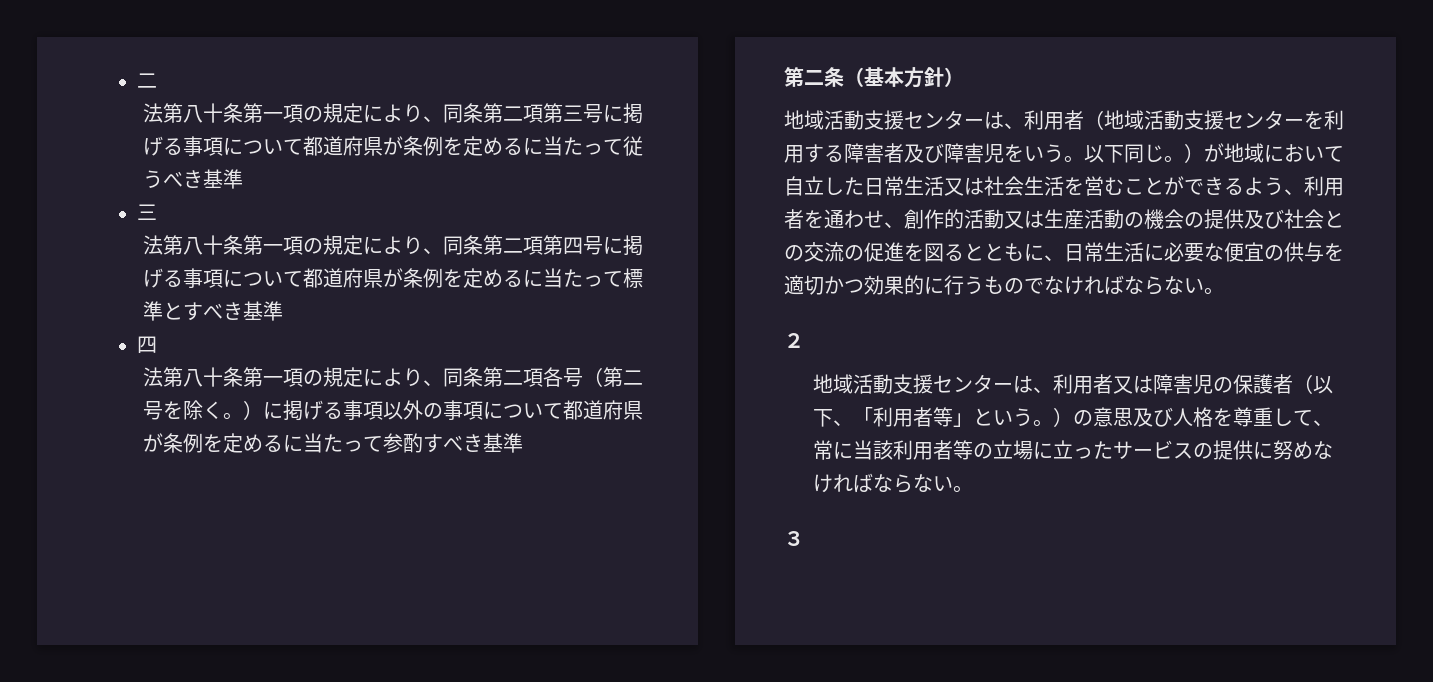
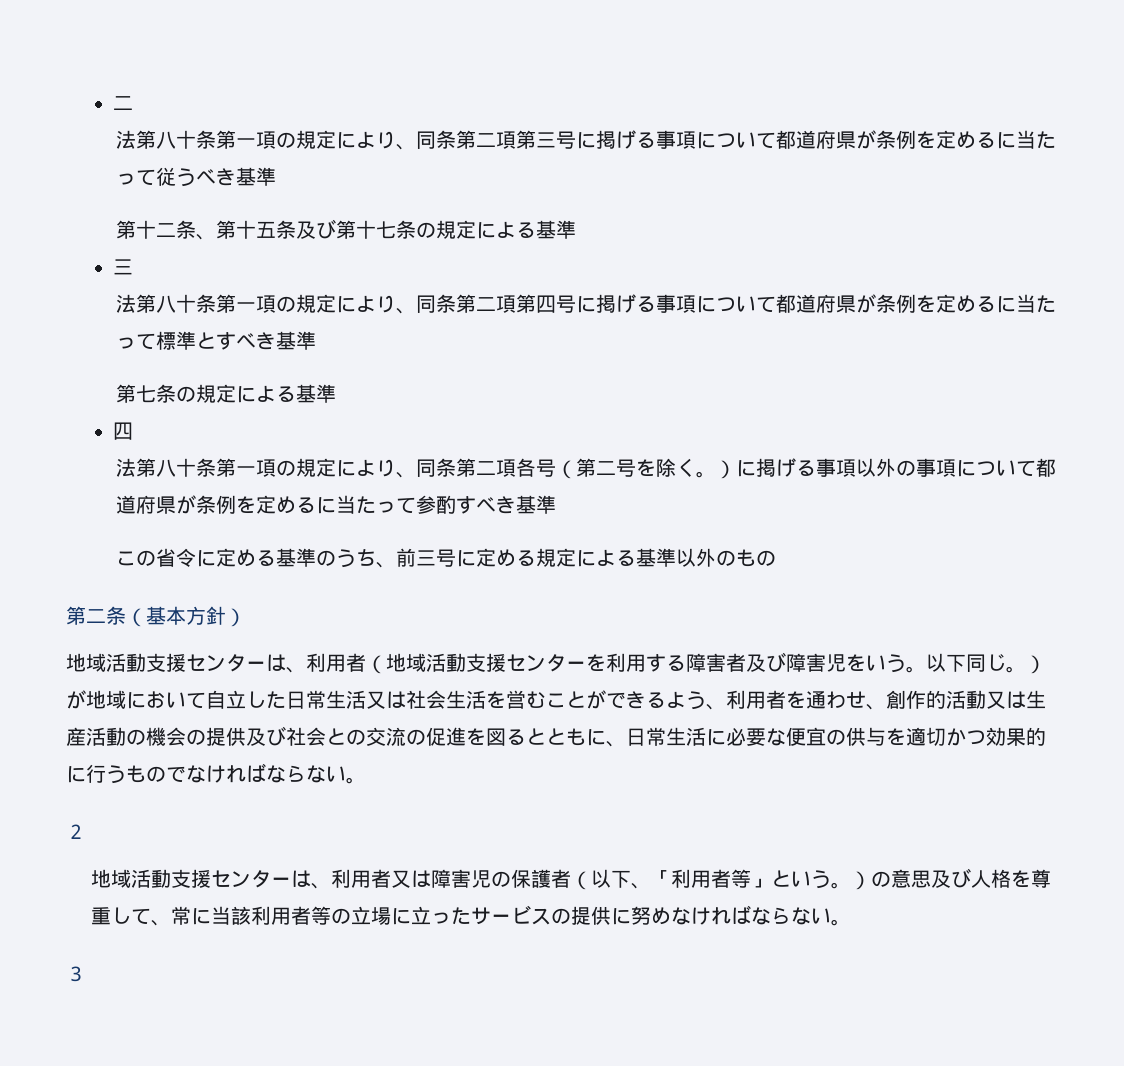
+ 第十二条、第十五条及び第十七条の規定による基準
+ 第七条の規定による基準
+ この省令に定める基準のうち、前三号に定める規定による基準以外のもの

